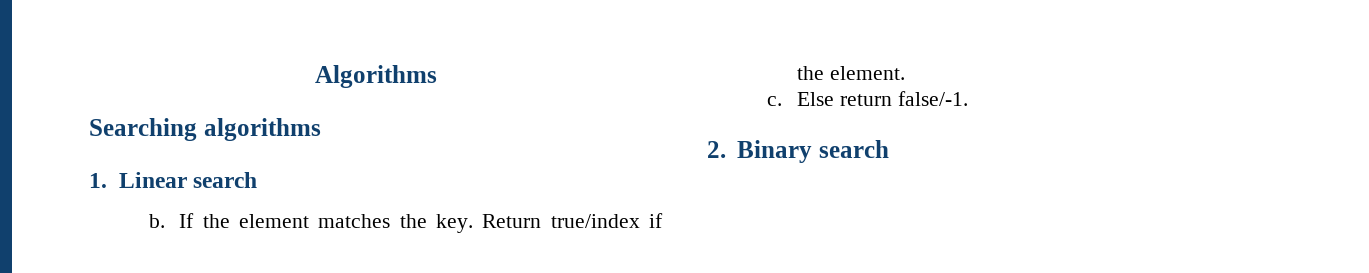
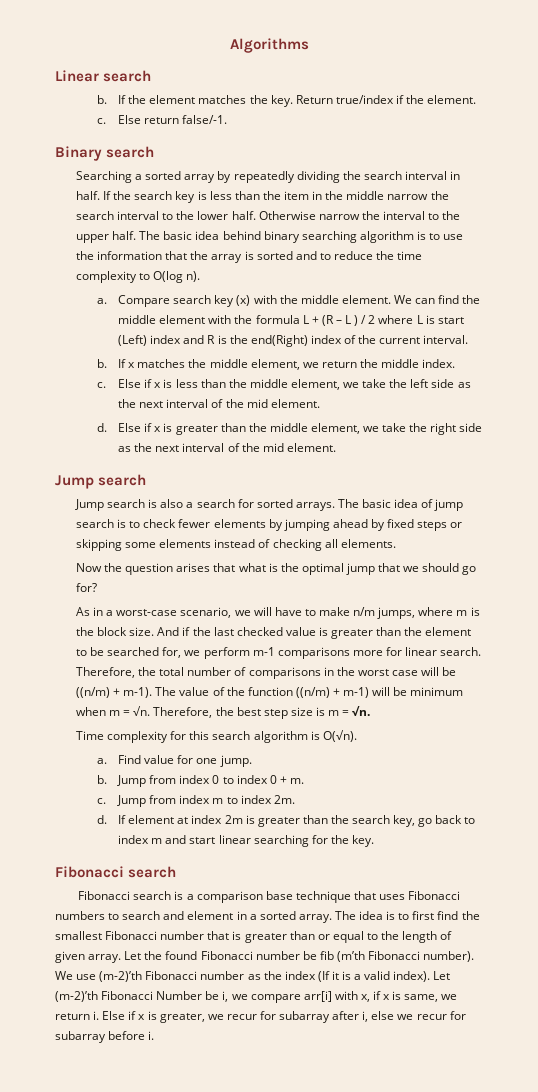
- Searching algorithms
- 1. Linear search
+ Linear search
- 2. Binary search
+ Binary search
+ Searching a sorted array by repeatedly dividing the search interval in half. If the search key is less than the item in the middle narrow the search interval to the lower half. Otherwise narrow the interval to the upper half. The basic idea behind binary searching algorithm is to use the information that the array is sorted and to reduce the time complexity to O(log n).
+ a. Compare search key (x) with the middle element. We can find the middle element with the formula L + (R – L ) / 2 where L is start (Left) index and R is the end(Right) index of the current interval.
+ b. If x matches the middle element, we return the middle index.
+ c. Else if x is less than the middle element, we take the left side as the next interval of the mid element.
+ d. Else if x is greater than the middle element, we take the right side as the next interval of the mid element.
+ Jump search
+ Jump search is also a search for sorted arrays. The basic idea of jump search is to check fewer elements by jumping ahead by fixed steps or skipping some elements instead of checking all elements.
+ Now the question arises that what is the optimal jump that we should go for?
+ As in a worst-case scenario, we will have to make n/m jumps, where m is the block size. And if the last checked value is greater than the element to be searched for, we perform m-1 comparisons more for linear search. Therefore, the total number of comparisons in the worst case will be ((n/m) + m-1). The value of the function ((n/m) + m-1) will be minimum when m = √n. Therefore, the best step size is m = √n.
+ Time complexity for this search algorithm is O(√n).
+ a. Find value for one jump.
+ b. Jump from index 0 to index 0 + m.
+ c. Jump from index m to index 2m.
+ d. If element at index 2m is greater than the search key, go back to index m and start linear searching for the key.
+ Fibonacci search
+ Fibonacci search is a comparison base technique that uses Fibonacci numbers to search and element in a sorted array. The idea is to first find the smallest Fibonacci number that is greater than or equal to the length of given array. Let the found Fibonacci number be fib (m’th Fibonacci number). We use (m-2)’th Fibonacci number as the index (If it is a valid index). Let (m-2)’th Fibonacci Number be i, we compare arr[i] with x, if x is same, we return i. Else if x is greater, we recur for subarray after i, else we recur for subarray before i.

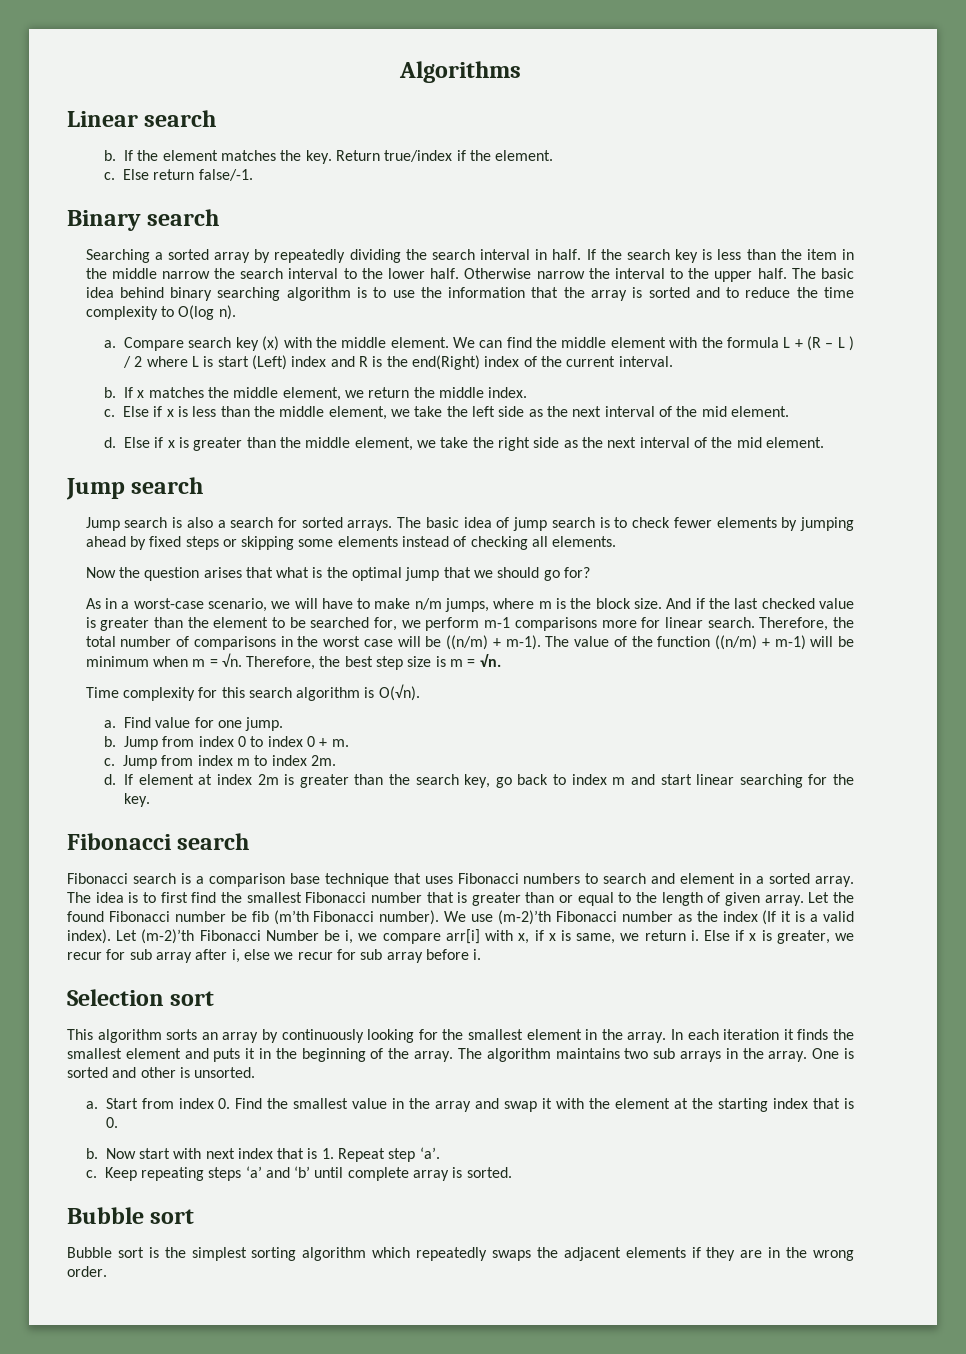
- Else if x is greater, we recur for subarray after i, else we recur for subarray before i.
+ Else if x is greater, we recur for sub array after i, else we recur for sub array before i.
+ Selection sort
+ This algorithm sorts an array by continuously looking for the smallest element in the array. In each iteration it finds the smallest element and puts it in the beginning of the array. The algorithm maintains two sub arrays in the array. One is sorted and other is unsorted.
+ a. Start from index 0. Find the smallest value in the array and swap it with the element at the starting index that is 0.
+ b. Now start with next index that is 1. Repeat step ‘a’.
+ c. Keep repeating steps ‘a’ and ‘b’ until complete array is sorted.
+ Bubble sort
+ Bubble sort is the simplest sorting algorithm which repeatedly swaps the adjacent elements if they are in the wrong order.

